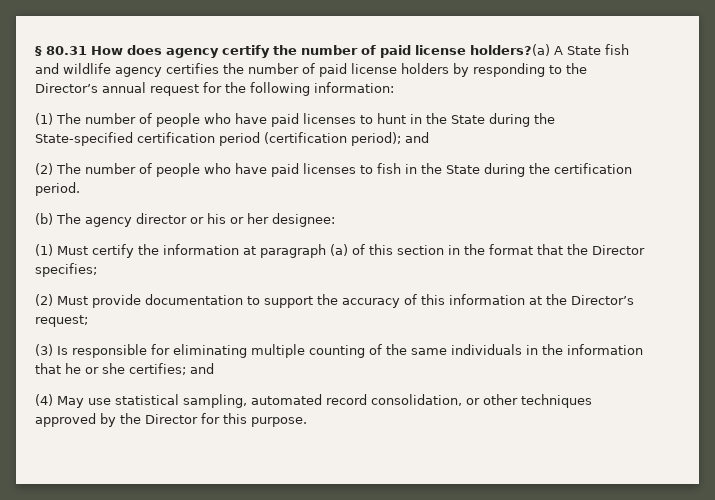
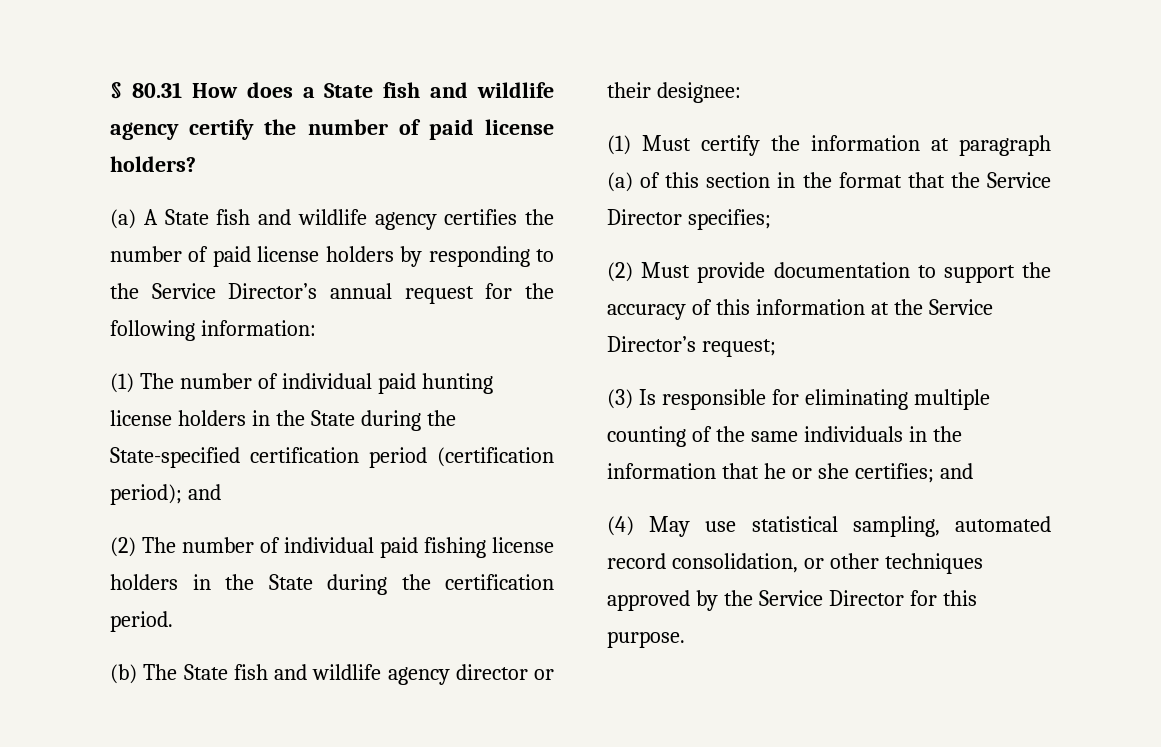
- § 80.31 How does agency certify the number of paid license holders?(a) A State fish and wildlife agency certifies the number of paid license holders by responding to the Director’s annual request for the following information:
+ § 80.31 How does a State fish and wildlife agency certify the number of paid license holders?
+ (a) A State fish and wildlife agency certifies the number of paid license holders by responding to the Service Director’s annual request for the following information:
- (1) The number of people who have paid licenses to hunt in the State during the State-specified certification period (certification period); and
+ (1) The number of individual paid hunting license holders in the State during the State-specified certification period (certification period); and
- (2) The number of people who have paid licenses to fish in the State during the certification period.
+ (2) The number of individual paid fishing license holders in the State during the certification period.
- (b) The agency director or his or her designee:
+ (b) The State fish and wildlife agency director or their designee:
- (1) Must certify the information at paragraph (a) of this section in the format that the Director specifies;
+ (1) Must certify the information at paragraph (a) of this section in the format that the Service Director specifies;
- (2) Must provide documentation to support the accuracy of this information at the Director’s request;
+ (2) Must provide documentation to support the accuracy of this information at the Service Director’s request;
- (4) May use statistical sampling, automated record consolidation, or other techniques approved by the Director for this purpose.
+ (4) May use statistical sampling, automated record consolidation, or other techniques approved by the Service Director for this purpose.

